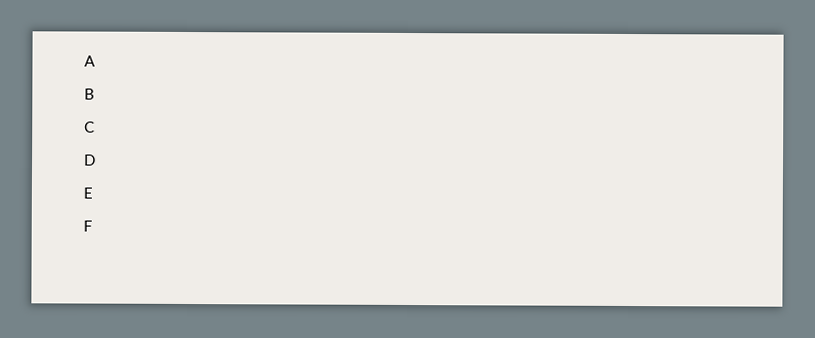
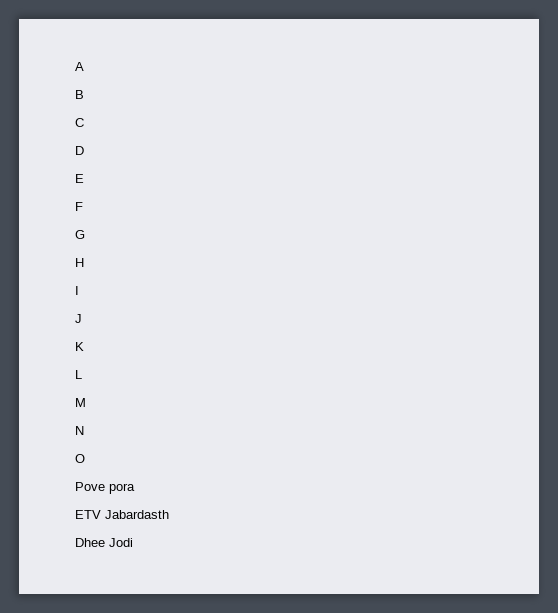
+ G
+ H
+ I
+ J
+ K
+ L
+ M
+ N
+ O
+ Pove pora
+ ETV Jabardasth
+ Dhee Jodi

